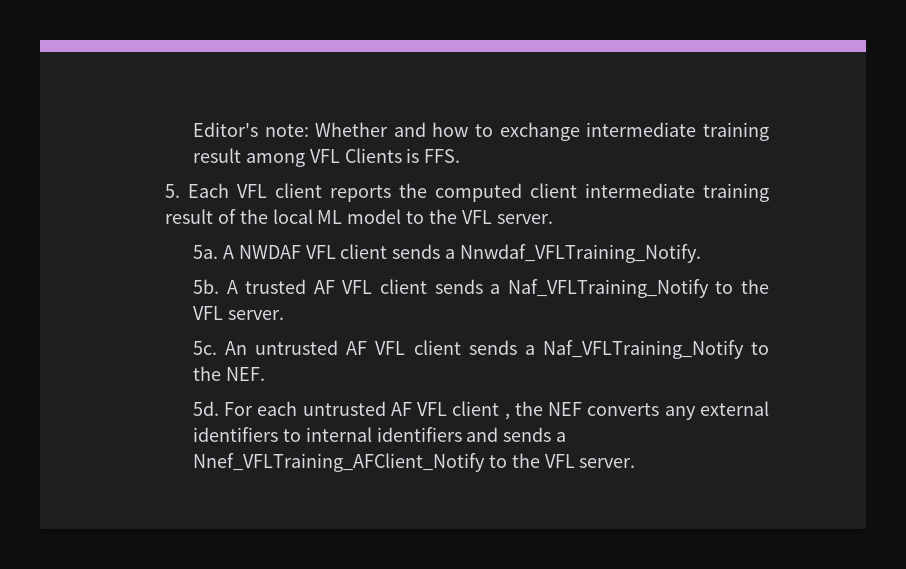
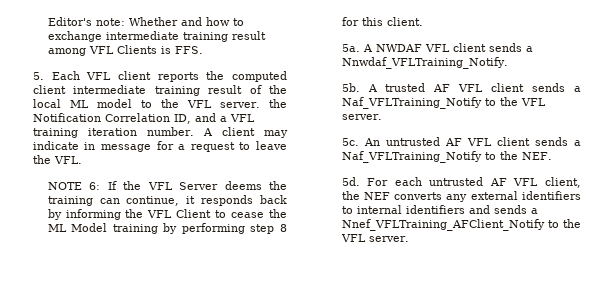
- 5. Each VFL client reports the computed client intermediate training result of the local ML model to the VFL server.
+ 5. Each VFL client reports the computed client intermediate training result of the local ML model to the VFL server. the Notification Correlation ID, and a VFL training iteration number. A client may indicate in message for a request to leave the VFL.
+ NOTE 6: If the VFL Server deems the training can continue, it responds back by informing the VFL Client to cease the ML Model training by performing step 8 for this client.
- For each untrusted AF VFL client , the NEF converts any external identifiers to internal identifiers and sends a Nnef_VFLTraining_AFClient_Notify to the VFL server.
+ For each untrusted AF VFL client, the NEF converts any external identifiers to internal identifiers and sends a Nnef_VFLTraining_AFClient_Notify to the VFL server.

